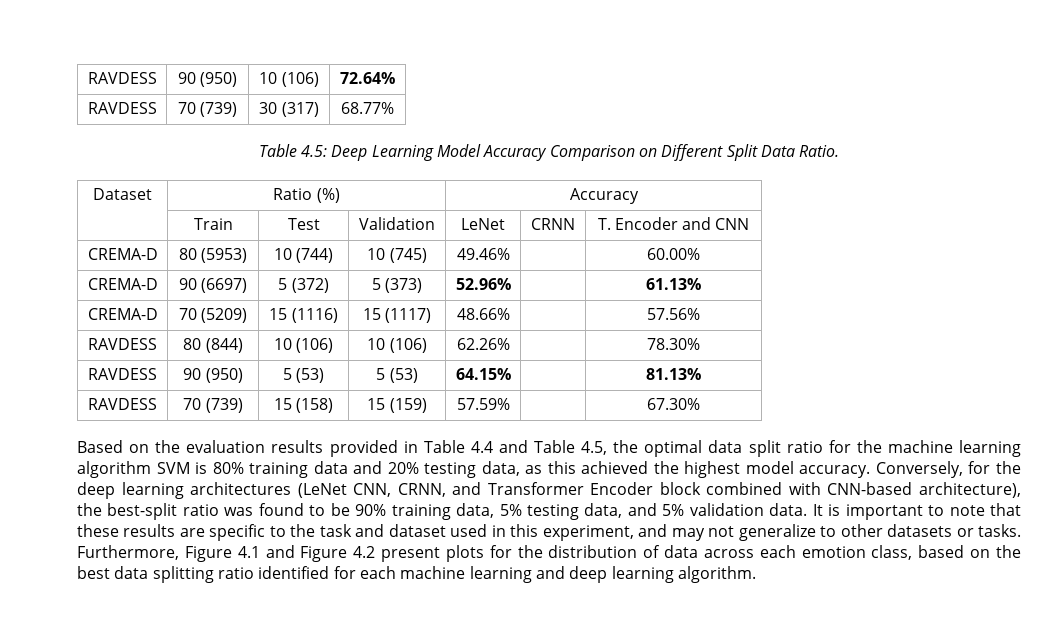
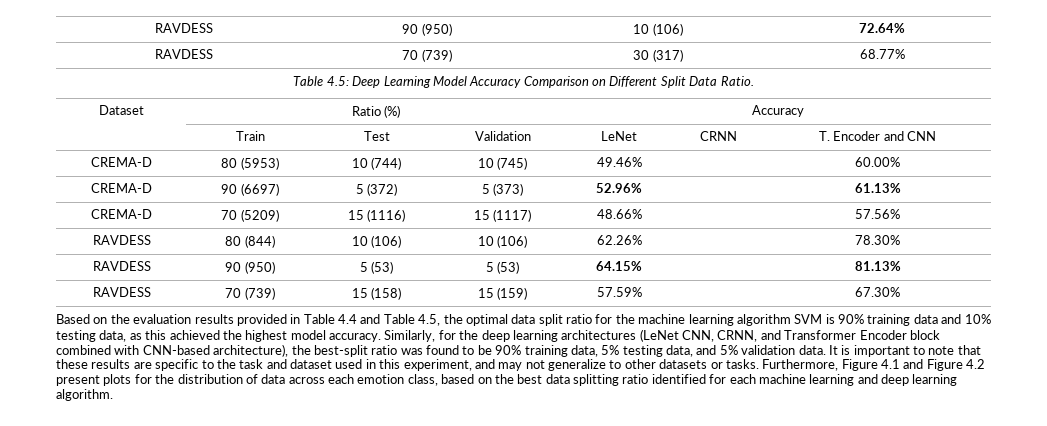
- Based on the evaluation results provided in Table 4.4 and Table 4.5, the optimal data split ratio for the machine learning algorithm SVM is 80% training data and 20% testing data, as this achieved the highest model accuracy.
+ Based on the evaluation results provided in Table 4.4 and Table 4.5, the optimal data split ratio for the machine learning algorithm SVM is 90% training data and 10% testing data, as this achieved the highest model accuracy.
- Conversely, for the deep learning architectures (LeNet CNN, CRNN, and Transformer Encoder block combined with CNN-based architecture), the best-split ratio was found to be 90% training data, 5% testing data, and 5% validation data.
+ Similarly, for the deep learning architectures (LeNet CNN, CRNN, and Transformer Encoder block combined with CNN-based architecture), the best-split ratio was found to be 90% training data, 5% testing data, and 5% validation data.

